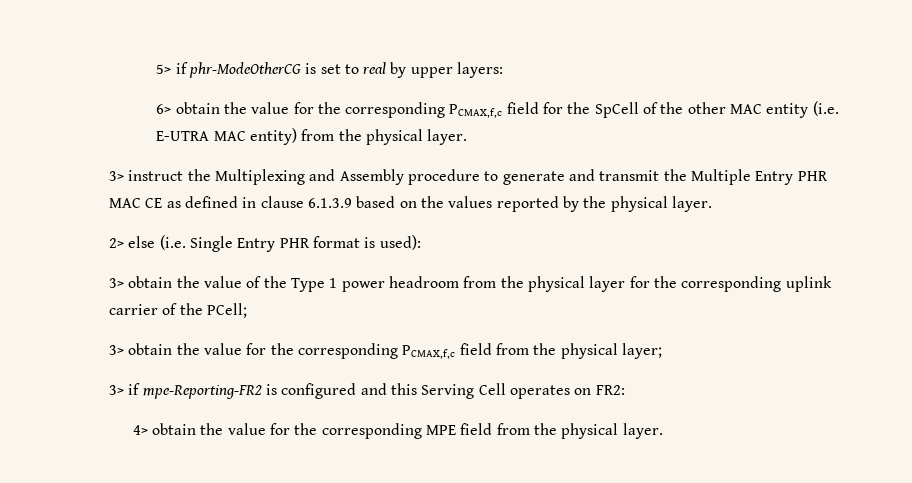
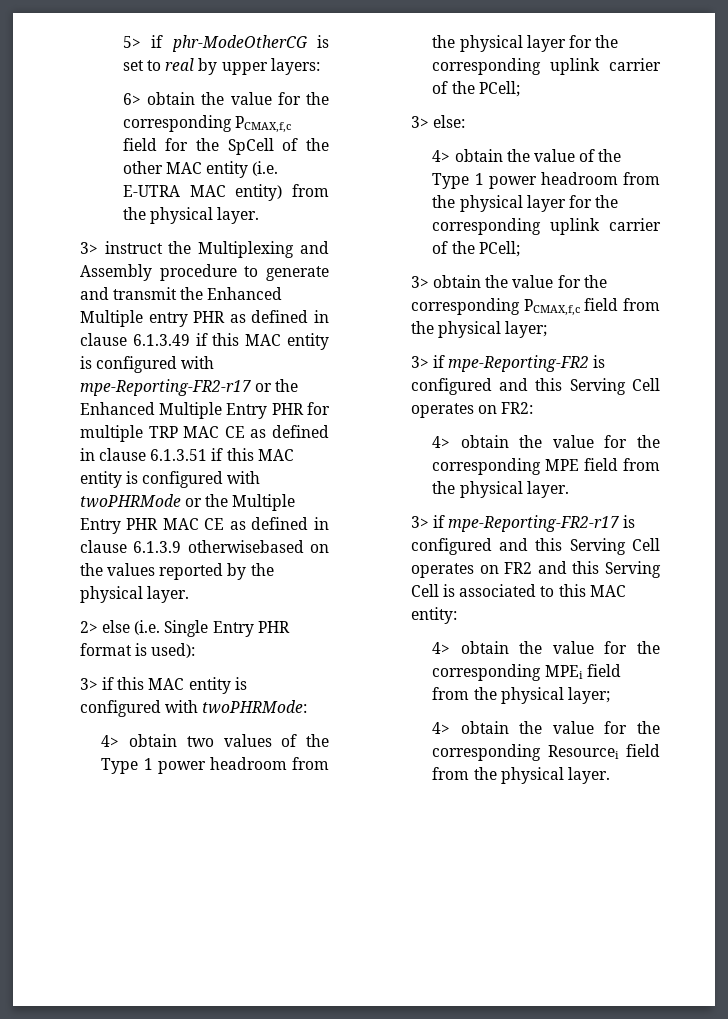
- 3> instruct the Multiplexing and Assembly procedure to generate and transmit the Multiple Entry PHR MAC CE as defined in clause 6.1.3.9 based on the values reported by the physical layer.
+ 3> instruct the Multiplexing and Assembly procedure to generate and transmit the Enhanced Multiple entry PHR as defined in clause 6.1.3.49 if this MAC entity is configured with mpe-Reporting-FR2-r17 or the Enhanced Multiple Entry PHR for multiple TRP MAC CE as defined in clause 6.1.3.51 if this MAC entity is configured with twoPHRMode or the Multiple Entry PHR MAC CE as defined in clause 6.1.3.9 otherwisebased on the values reported by the physical layer.
- 3> obtain the value of the Type 1 power headroom from the physical layer for the corresponding uplink carrier of the PCell;
+ 3> if this MAC entity is configured with twoPHRMode:
+ 4> obtain two values of the Type 1 power headroom from the physical layer for the corresponding uplink carrier of the PCell;
+ 3> else:
+ 4> obtain the value of the Type 1 power headroom from the physical layer for the corresponding uplink carrier of the PCell;
+ 3> if mpe-Reporting-FR2-r17 is configured and this Serving Cell operates on FR2 and this Serving Cell is associated to this MAC entity:
+ 4> obtain the value for the corresponding MPEi field from the physical layer;
+ 4> obtain the value for the corresponding Resourcei field from the physical layer.

